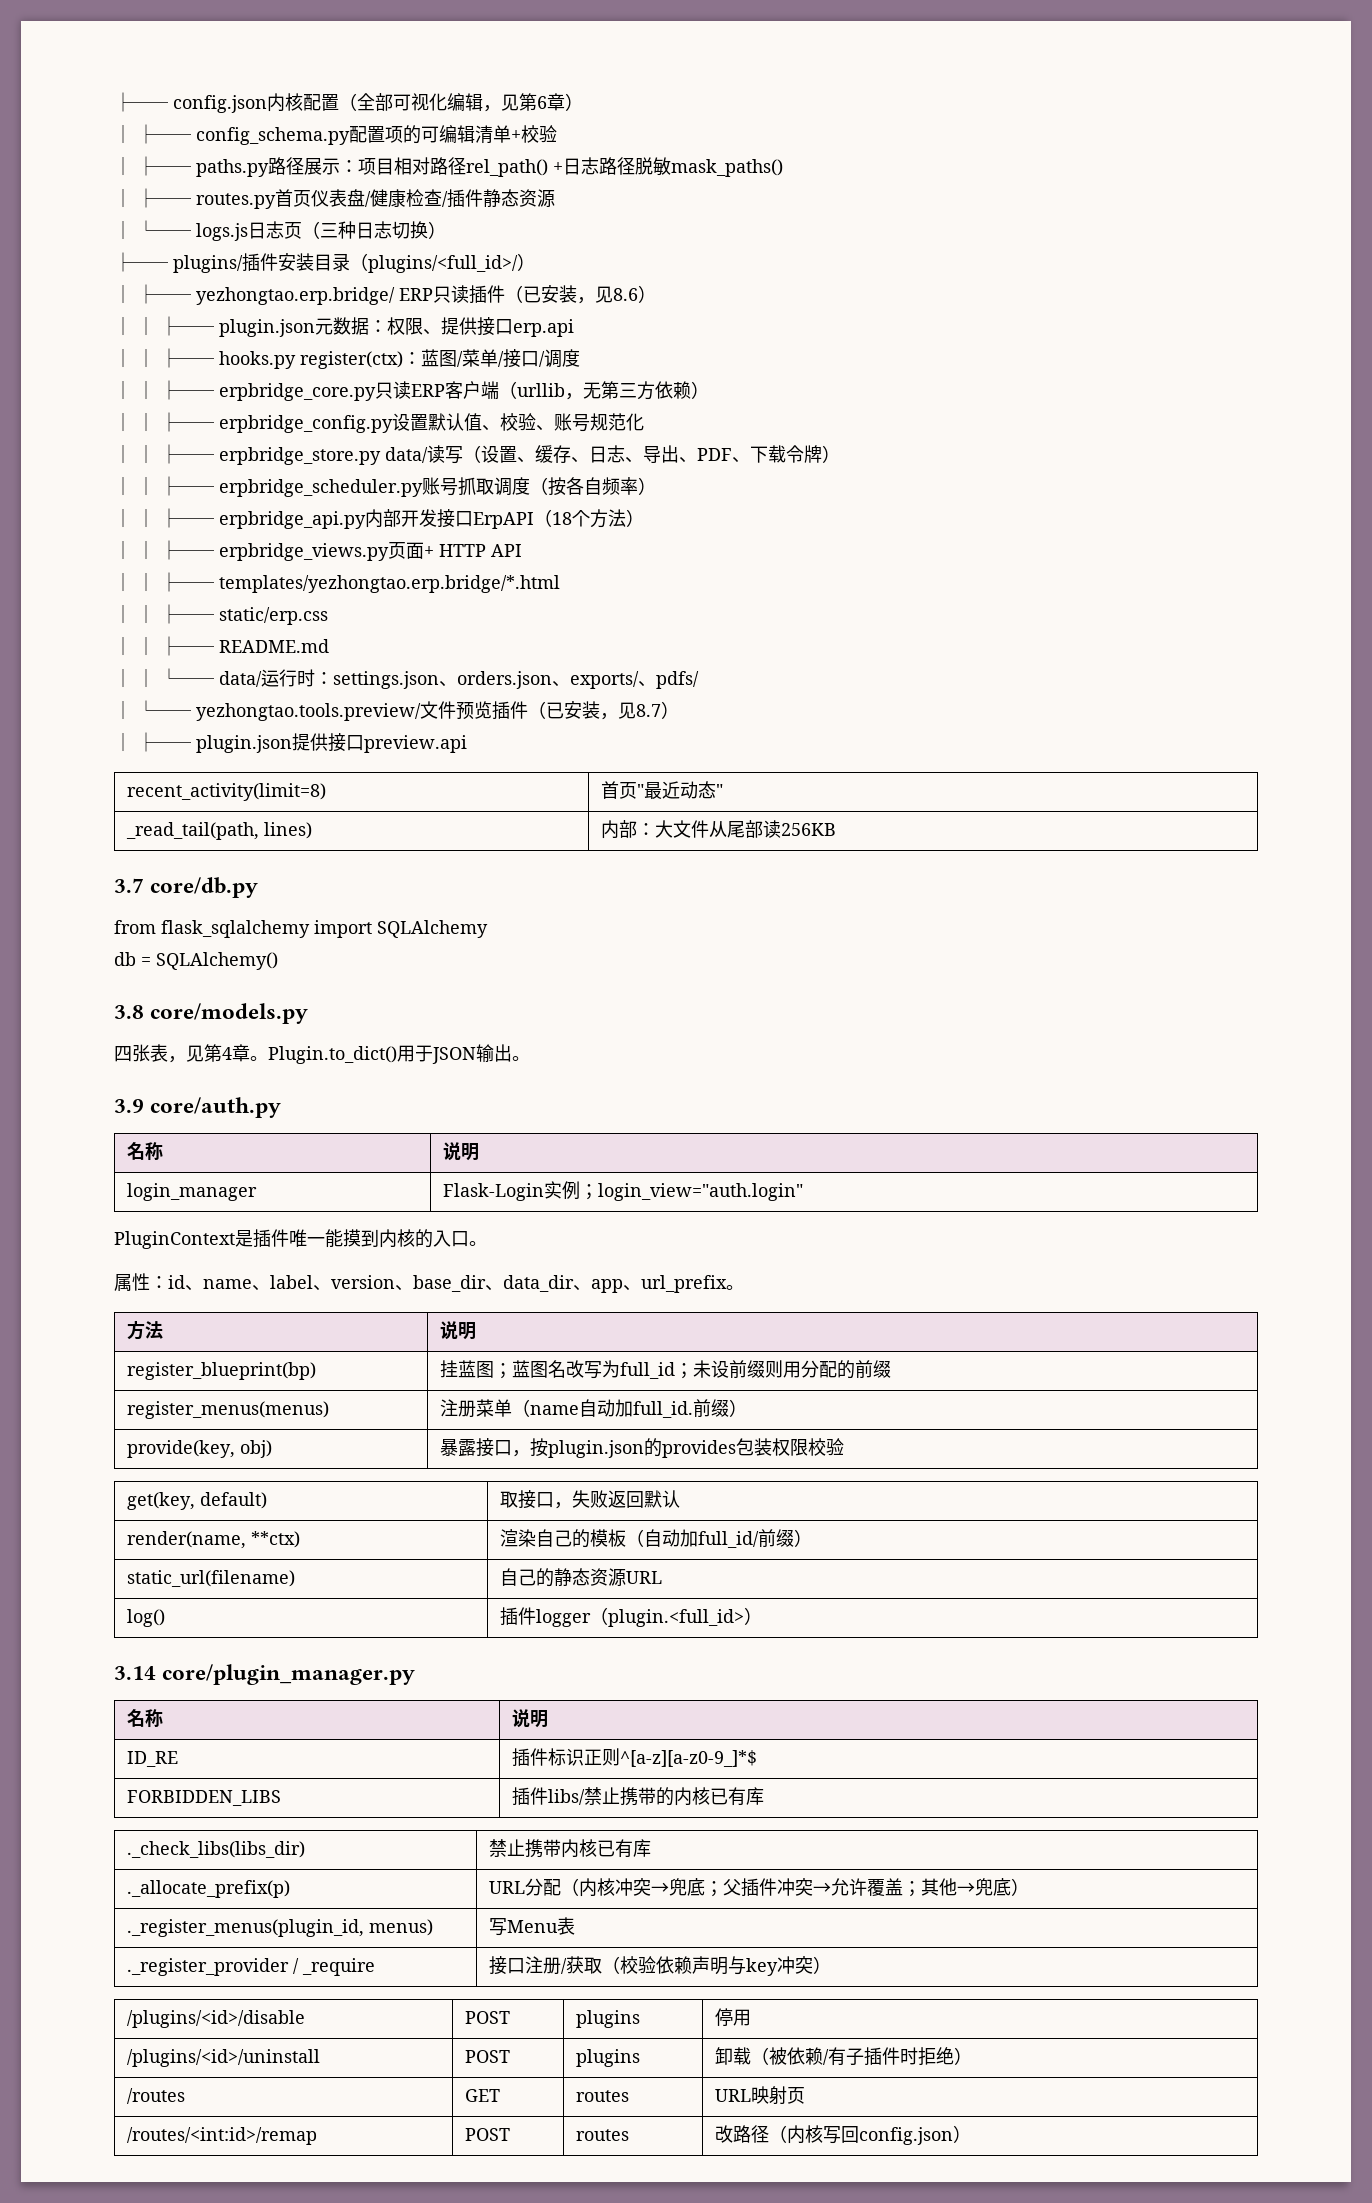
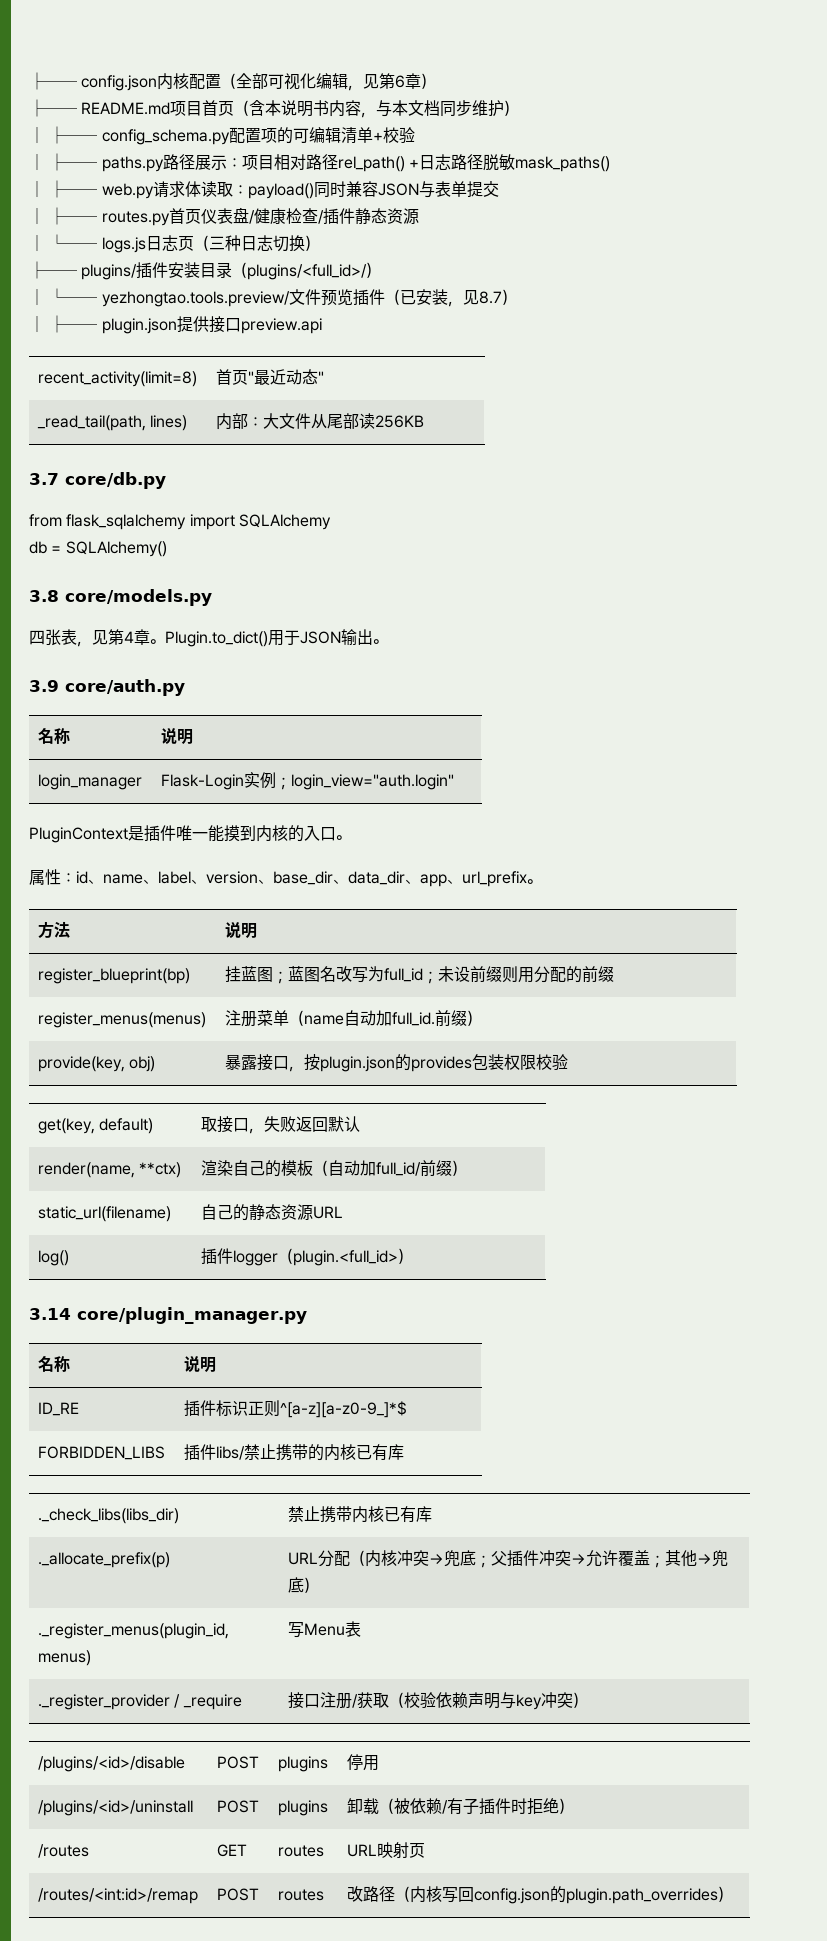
+ ├── README.md项目首页（含本说明书内容，与本文档同步维护）
+ │ ├── web.py请求体读取：payload()同时兼容JSON与表单提交
- │ ├── yezhongtao.erp.bridge/ ERP只读插件（已安装，见8.6）
- │ │ ├── plugin.json元数据：权限、提供接口erp.api
- │ │ ├── hooks.py register(ctx)：蓝图/菜单/接口/调度
- │ │ ├── erpbridge_core.py只读ERP客户端（urllib，无第三方依赖）
- │ │ ├── erpbridge_config.py设置默认值、校验、账号规范化
- │ │ ├── erpbridge_store.py data/读写（设置、缓存、日志、导出、PDF、下载令牌）
- │ │ ├── erpbridge_scheduler.py账号抓取调度（按各自频率）
- │ │ ├── erpbridge_api.py内部开发接口ErpAPI（18个方法）
- │ │ ├── erpbridge_views.py页面+ HTTP API
- │ │ ├── templates/yezhongtao.erp.bridge/*.html
- │ │ ├── static/erp.css
- │ │ ├── README.md
- │ │ └── data/运行时：settings.json、orders.json、exports/、pdfs/
- /routes/<int:id>/remap | POST | routes | 改路径（内核写回config.json）
+ /routes/<int:id>/remap | POST | routes | 改路径（内核写回config.json的plugin.path_overrides）

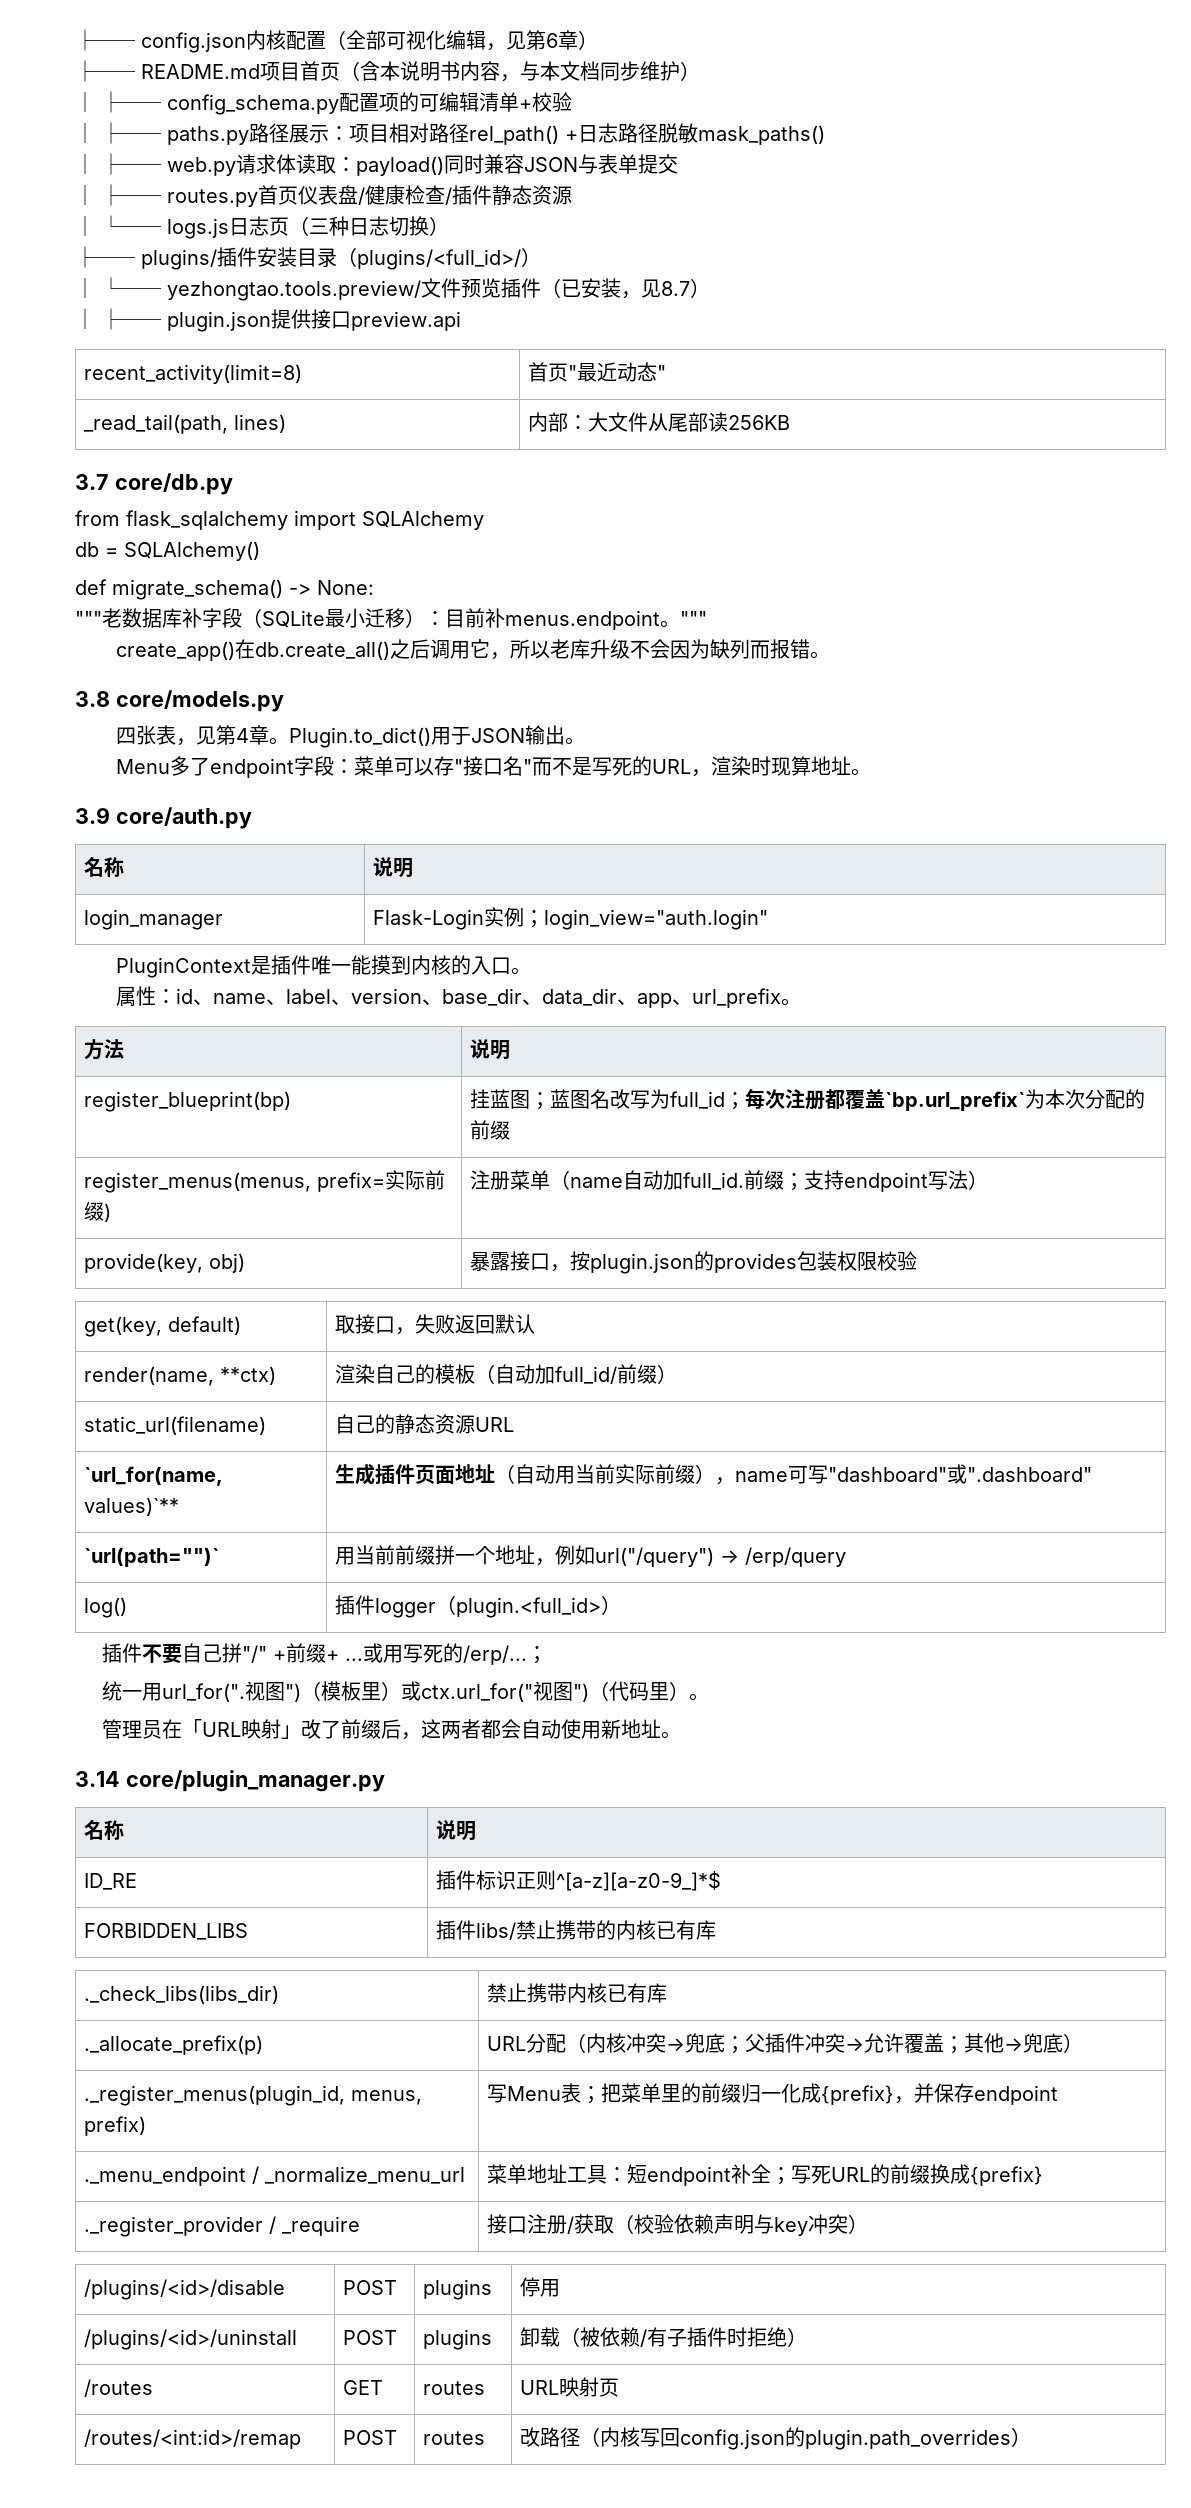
+ def migrate_schema() -> None:
+ """老数据库补字段（SQLite最小迁移）：目前补menus.endpoint。"""
+ create_app()在db.create_all()之后调用它，所以老库升级不会因为缺列而报错。
+ Menu多了endpoint字段：菜单可以存"接口名"而不是写死的URL，渲染时现算地址。
- register_blueprint(bp) | 挂蓝图；蓝图名改写为full_id；未设前缀则用分配的前缀
- register_menus(menus) | 注册菜单（name自动加full_id.前缀）
+ register_blueprint(bp) | 挂蓝图；蓝图名改写为full_id；每次注册都覆盖`bp.url_prefix`为本次分配的前缀
+ register_menus(menus, prefix=实际前缀) | 注册菜单（name自动加full_id.前缀；支持endpoint写法）
+ `url_for(name, values)`** | 生成插件页面地址（自动用当前实际前缀），name可写"dashboard"或".dashboard"
+ `url(path="")` | 用当前前缀拼一个地址，例如url("/query") → /erp/query
+ 插件不要自己拼"/" +前缀+ ...或用写死的/erp/...；
+ 统一用url_for(".视图")（模板里）或ctx.url_for("视图")（代码里）。
+ 管理员在「URL映射」改了前缀后，这两者都会自动使用新地址。
- ._register_menus(plugin_id, menus) | 写Menu表
+ ._register_menus(plugin_id, menus, prefix) | 写Menu表；把菜单里的前缀归一化成{prefix}，并保存endpoint
+ ._menu_endpoint / _normalize_menu_url | 菜单地址工具：短endpoint补全；写死URL的前缀换成{prefix}

